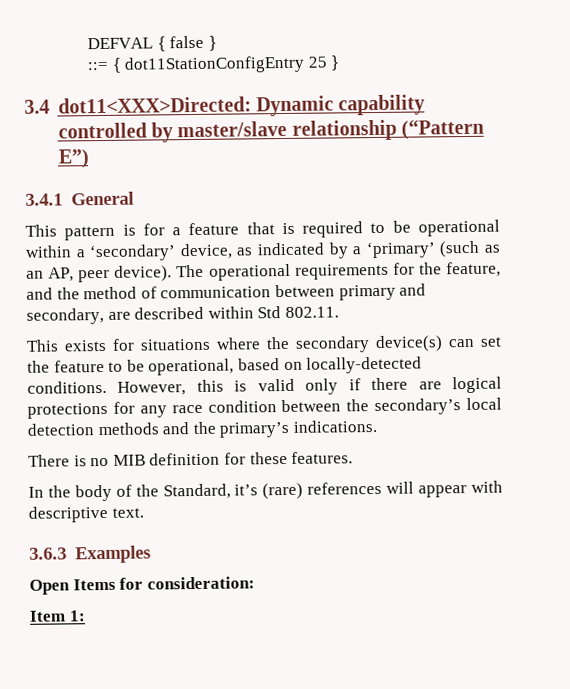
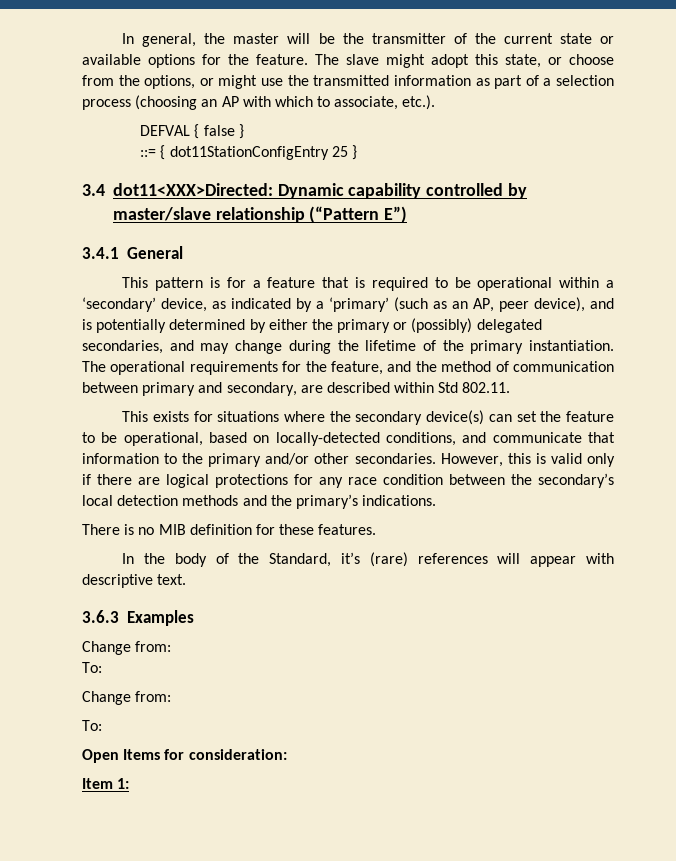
+ In general, the master will be the transmitter of the current state or available options for the feature. The slave might adopt this state, or choose from the options, or might use the transmitted information as part of a selection process (choosing an AP with which to associate, etc.).
- This pattern is for a feature that is required to be operational within a ‘secondary’ device, as indicated by a ‘primary’ (such as an AP, peer device).
+ This pattern is for a feature that is required to be operational within a ‘secondary’ device, as indicated by a ‘primary’ (such as an AP, peer device), and is potentially determined by either the primary or (possibly) delegated secondaries, and may change during the lifetime of the primary instantiation.
- This exists for situations where the secondary device(s) can set the feature to be operational, based on locally-detected conditions.
+ This exists for situations where the secondary device(s) can set the feature to be operational, based on locally-detected conditions, and communicate that information to the primary and/or other secondaries.
  3.6.3 Examples
+ Change from:
+ To:
+ Change from:
+ To:

